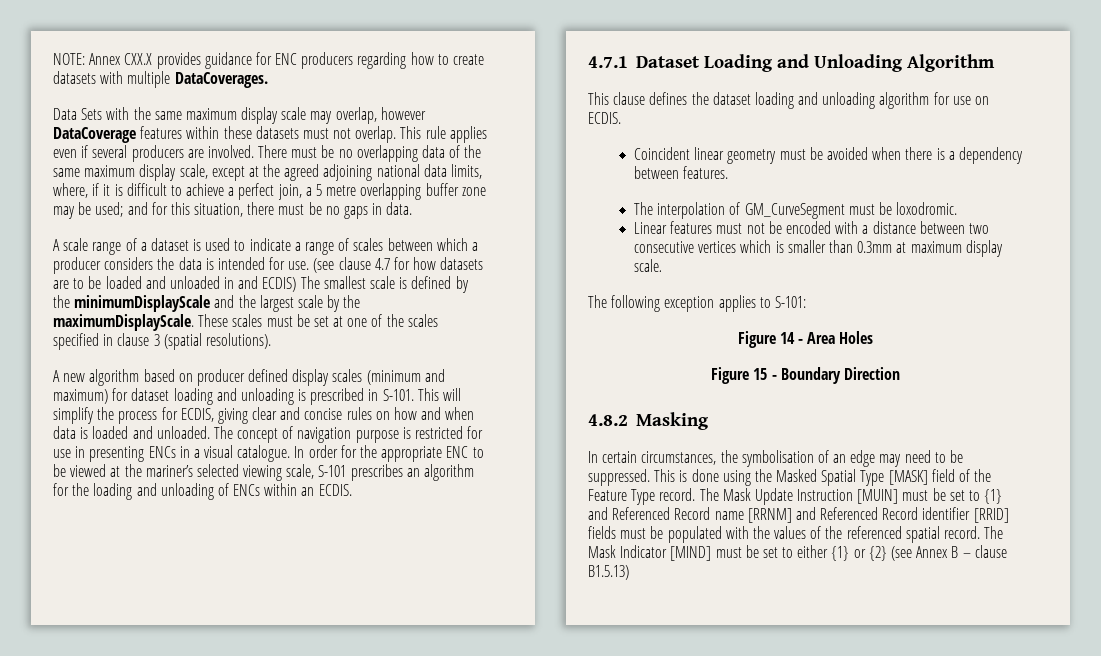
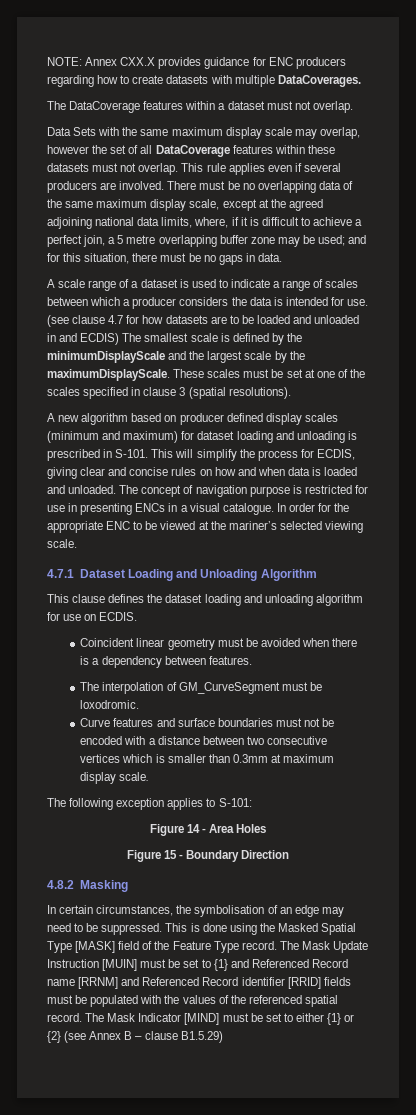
+ The DataCoverage features within a dataset must not overlap.
- Data Sets with the same maximum display scale may overlap, however DataCoverage features within these datasets must not overlap.
+ Data Sets with the same maximum display scale may overlap, however the set of all DataCoverage features within these datasets must not overlap.
- In order for the appropriate ENC to be viewed at the mariner’s selected viewing scale, S-101 prescribes an algorithm for the loading and unloading of ENCs within an ECDIS.
+ In order for the appropriate ENC to be viewed at the mariner’s selected viewing scale.
- Linear features must not be encoded with a distance between two consecutive vertices which is smaller than 0.3mm at maximum display scale.
+ Curve features and surface boundaries must not be encoded with a distance between two consecutive vertices which is smaller than 0.3mm at maximum display scale.
- The Mask Indicator [MIND] must be set to either {1} or {2} (see Annex B – clause B1.5.13)
+ The Mask Indicator [MIND] must be set to either {1} or {2} (see Annex B – clause B1.5.29)

